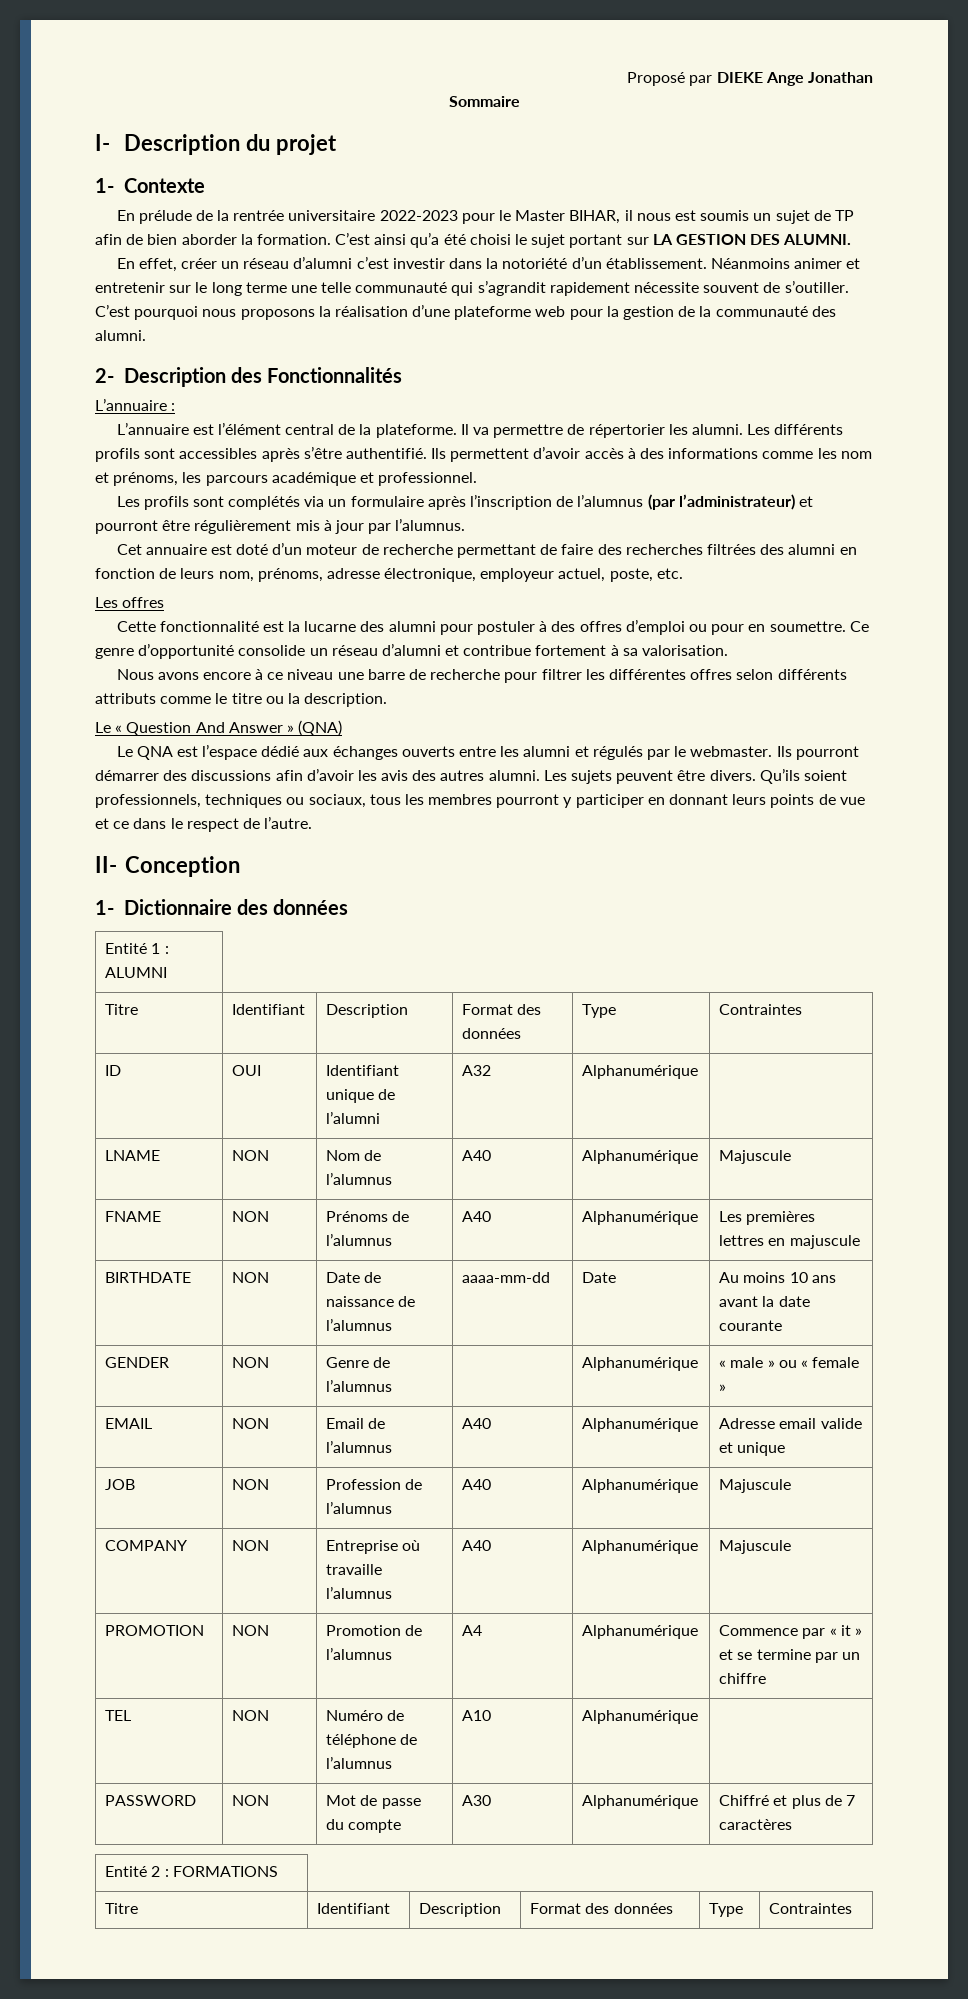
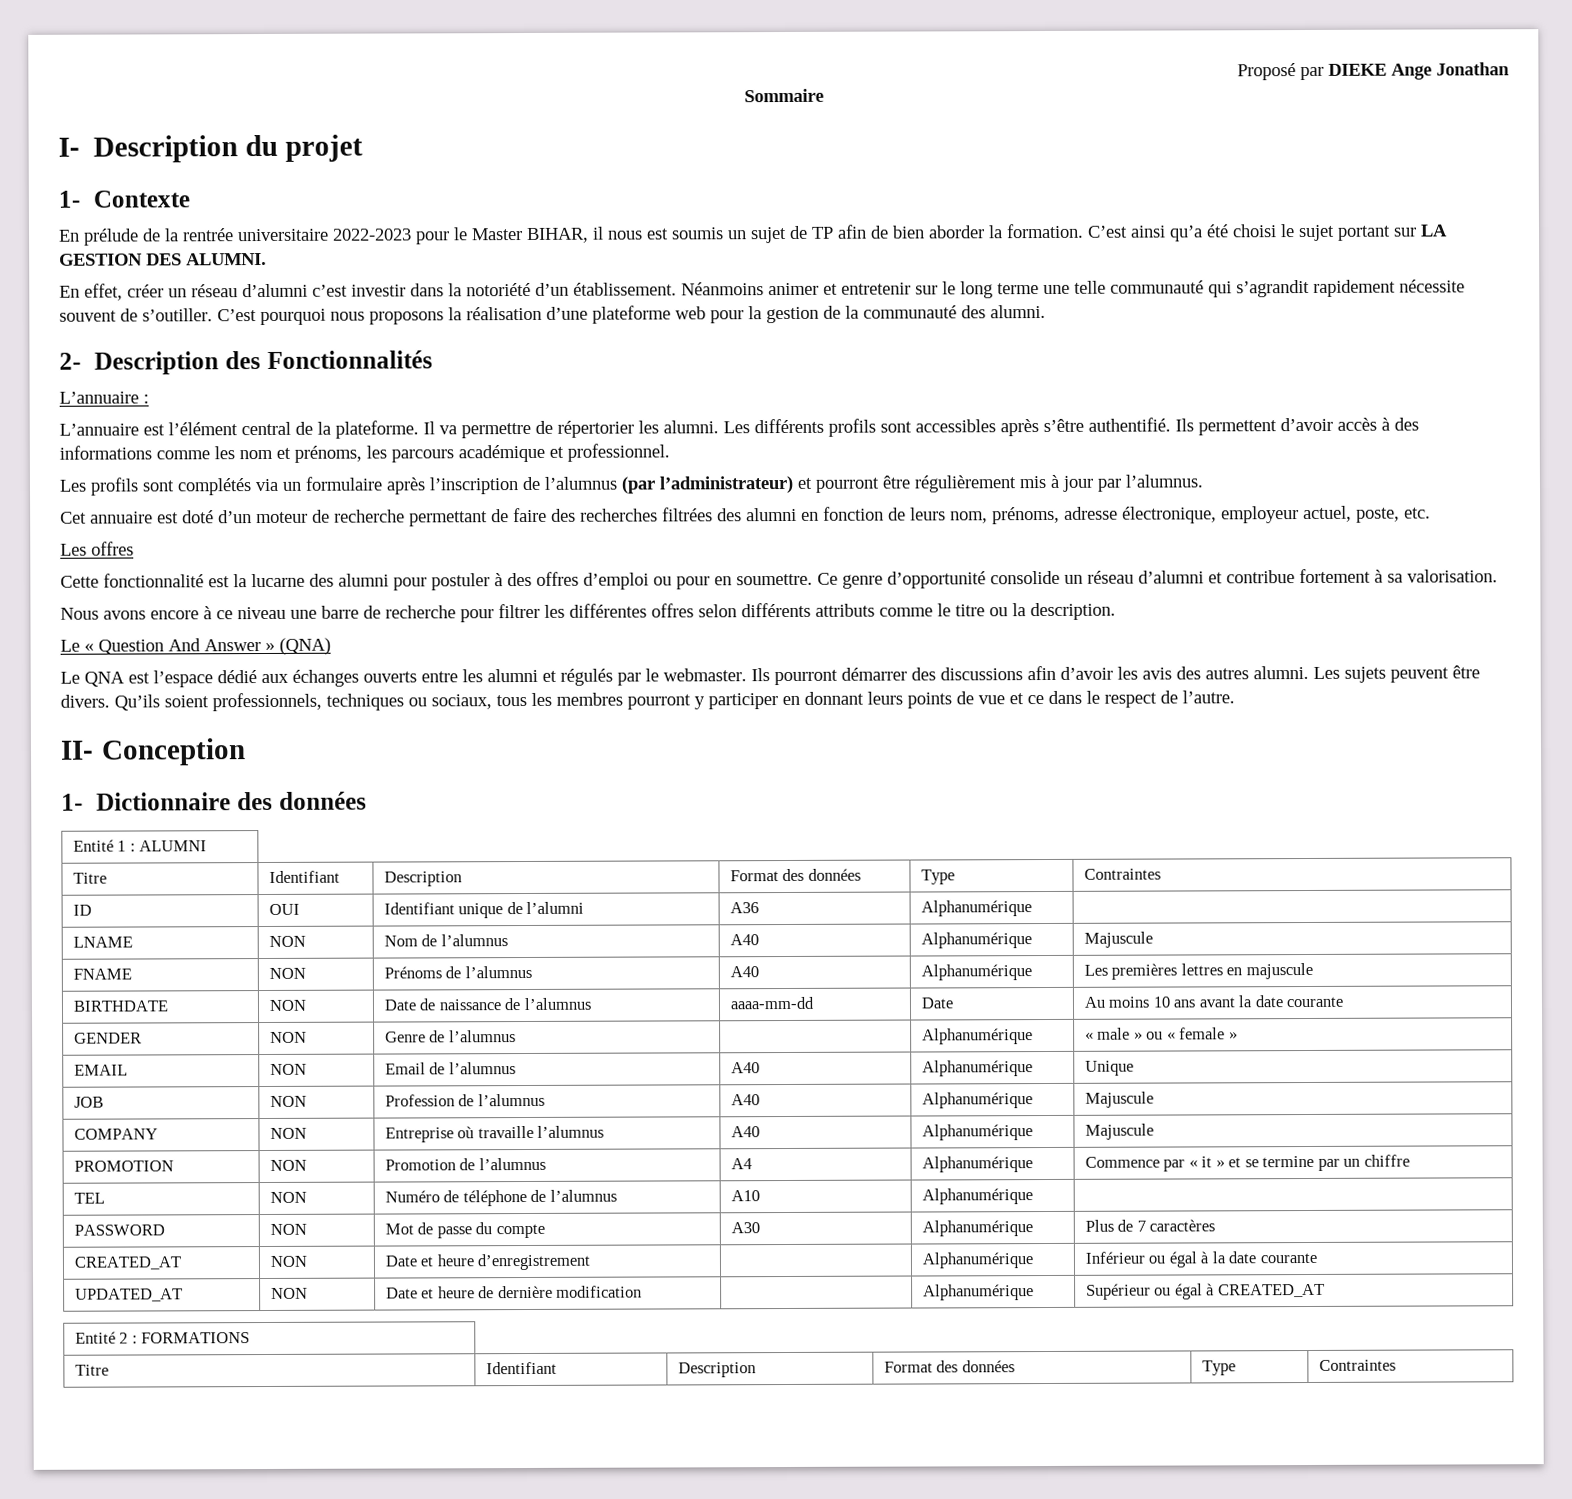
- ID | OUI | Identifiant unique de l’alumni | A32 | Alphanumérique |
+ ID | OUI | Identifiant unique de l’alumni | A36 | Alphanumérique |
- EMAIL | NON | Email de l’alumnus | A40 | Alphanumérique | Adresse email valide et unique
+ EMAIL | NON | Email de l’alumnus | A40 | Alphanumérique | Unique
- PASSWORD | NON | Mot de passe du compte | A30 | Alphanumérique | Chiffré et plus de 7 caractères
+ PASSWORD | NON | Mot de passe du compte | A30 | Alphanumérique | Plus de 7 caractères
+ CREATED_AT | NON | Date et heure d’enregistrement | | Alphanumérique | Inférieur ou égal à la date courante
+ UPDATED_AT | NON | Date et heure de dernière modification | | Alphanumérique | Supérieur ou égal à CREATED_AT

